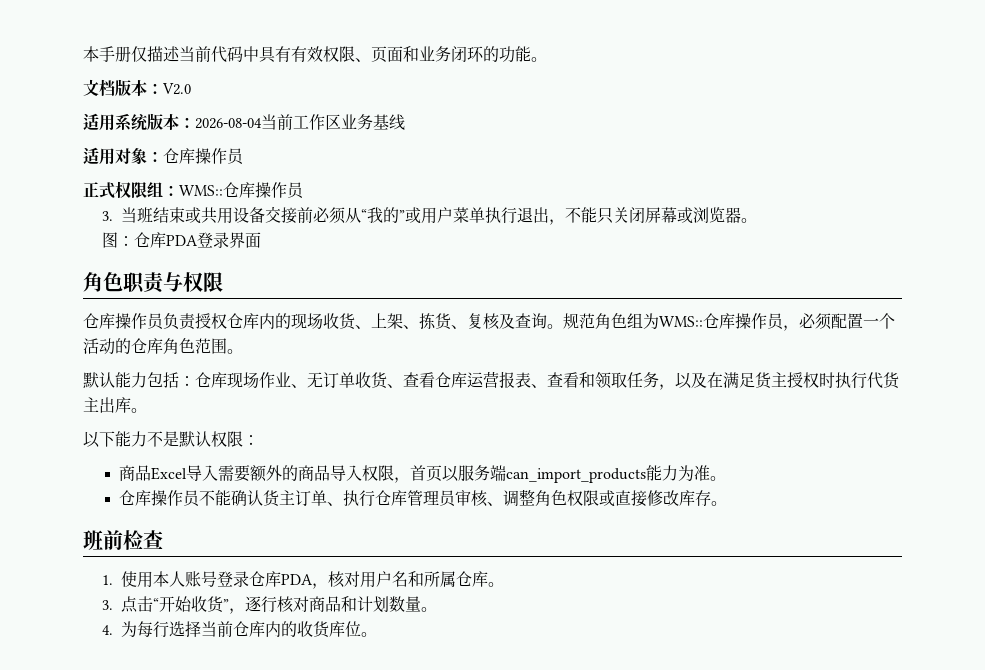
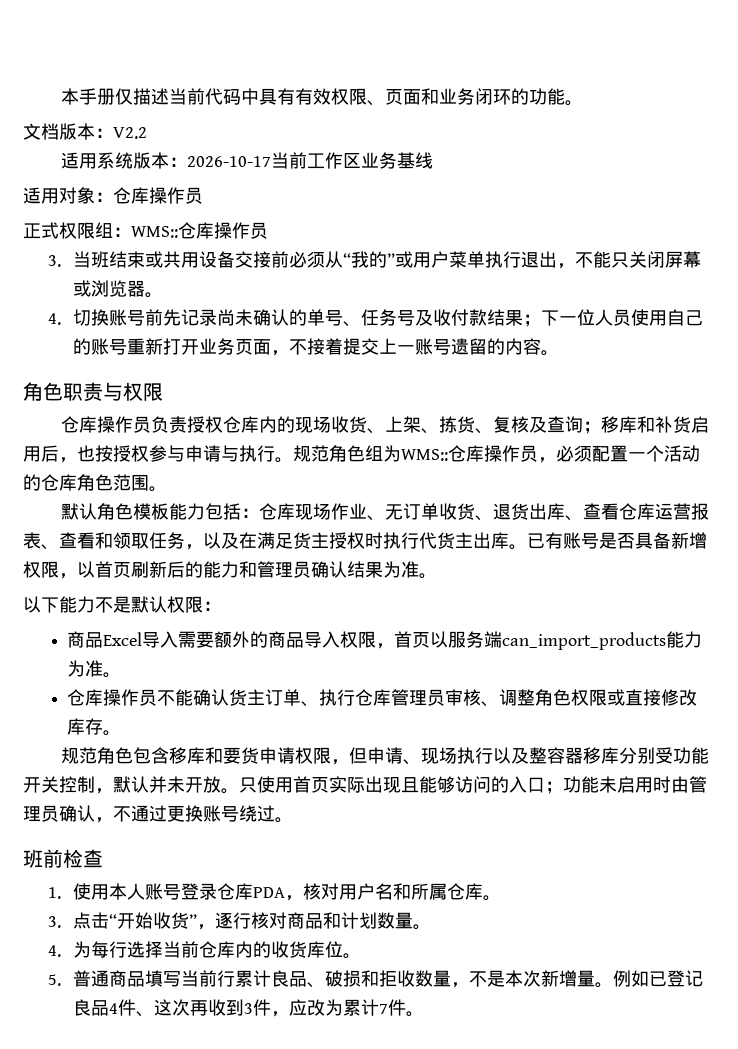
- 文档版本：V2.0
+ 文档版本：V2.2
- 适用系统版本：2026-08-04当前工作区业务基线
+ 适用系统版本：2026-10-17当前工作区业务基线
- 图：仓库PDA登录界面
+ 4.切换账号前先记录尚未确认的单号、任务号及收付款结果；下一位人员使用自己的账号重新打开业务页面，不接着提交上一账号遗留的内容。
- 仓库操作员负责授权仓库内的现场收货、上架、拣货、复核及查询。
+ 仓库操作员负责授权仓库内的现场收货、上架、拣货、复核及查询；移库和补货启用后，也按授权参与申请与执行。
- 默认能力包括：仓库现场作业、无订单收货、查看仓库运营报表、查看和领取任务，以及在满足货主授权时执行代货主出库。
+ 默认角色模板能力包括：仓库现场作业、无订单收货、退货出库、查看仓库运营报表、查看和领取任务，以及在满足货主授权时执行代货主出库。已有账号是否具备新增权限，以首页刷新后的能力和管理员确认结果为准。
+ 规范角色包含移库和要货申请权限，但申请、现场执行以及整容器移库分别受功能开关控制，默认并未开放。只使用首页实际出现且能够访问的入口；功能未启用时由管理员确认，不通过更换账号绕过。
+ 5.普通商品填写当前行累计良品、破损和拒收数量，不是本次新增量。例如已登记良品4件、这次再收到3件，应改为累计7件。

